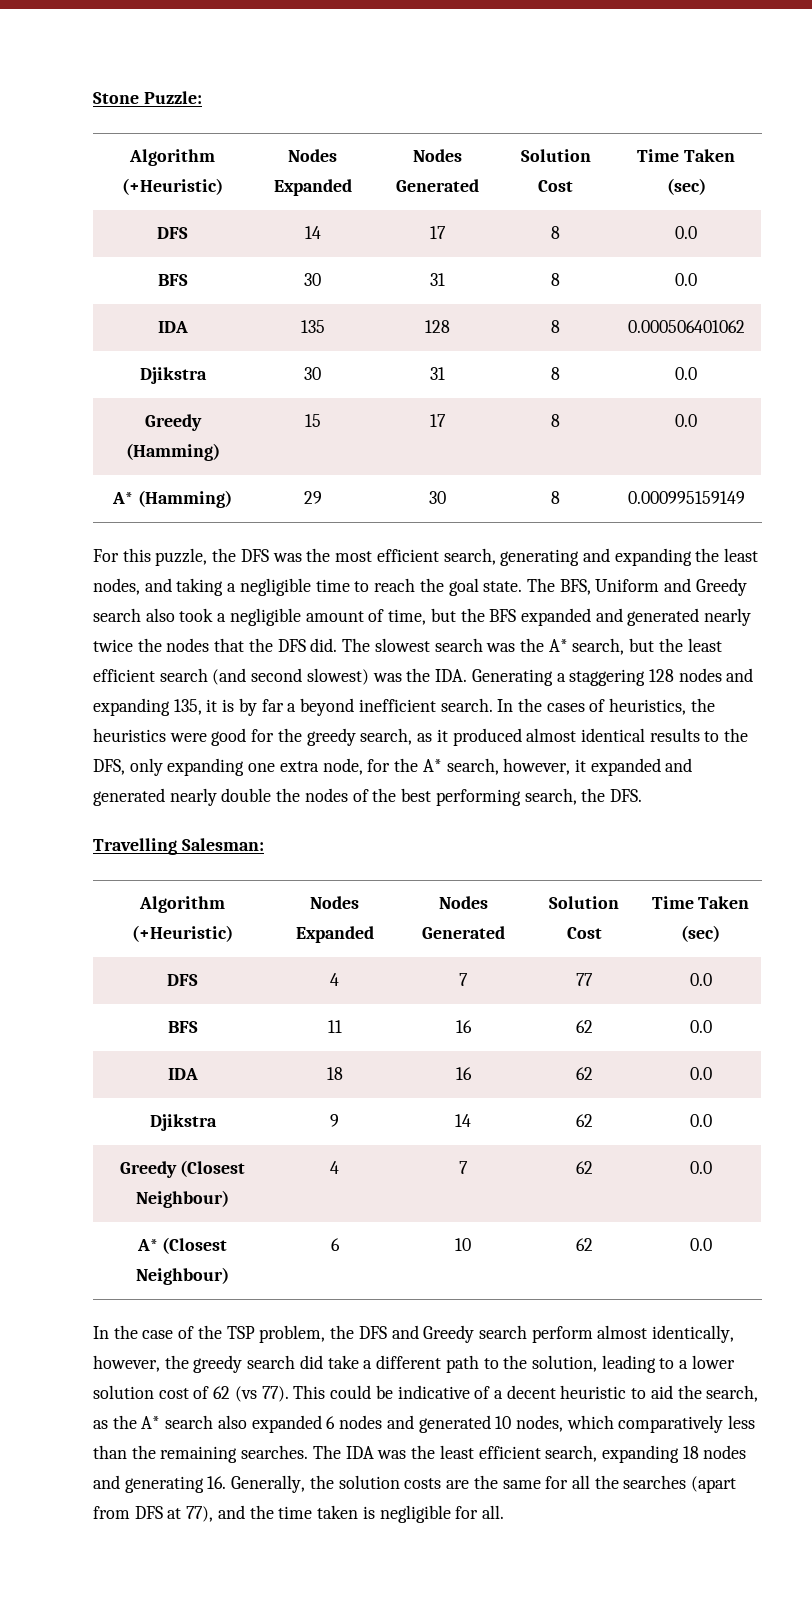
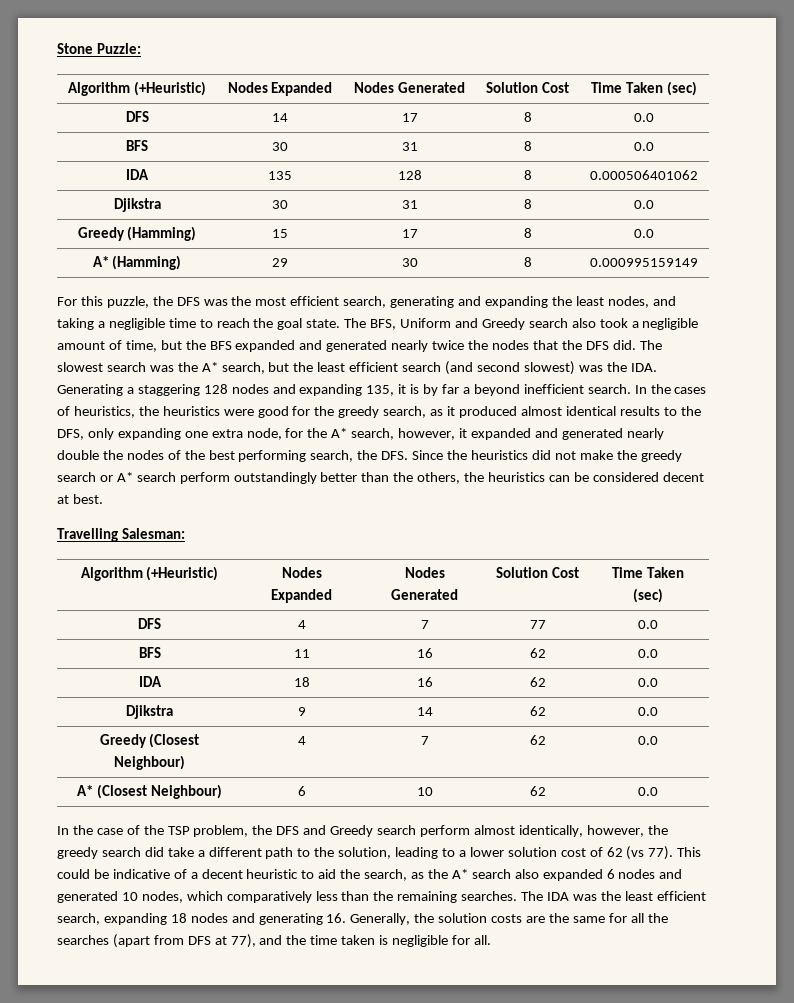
- In the cases of heuristics, the heuristics were good for the greedy search, as it produced almost identical results to the DFS, only expanding one extra node, for the A* search, however, it expanded and generated nearly double the nodes of the best performing search, the DFS.
+ In the cases of heuristics, the heuristics were good for the greedy search, as it produced almost identical results to the DFS, only expanding one extra node, for the A* search, however, it expanded and generated nearly double the nodes of the best performing search, the DFS. Since the heuristics did not make the greedy search or A* search perform outstandingly better than the others, the heuristics can be considered decent at best.

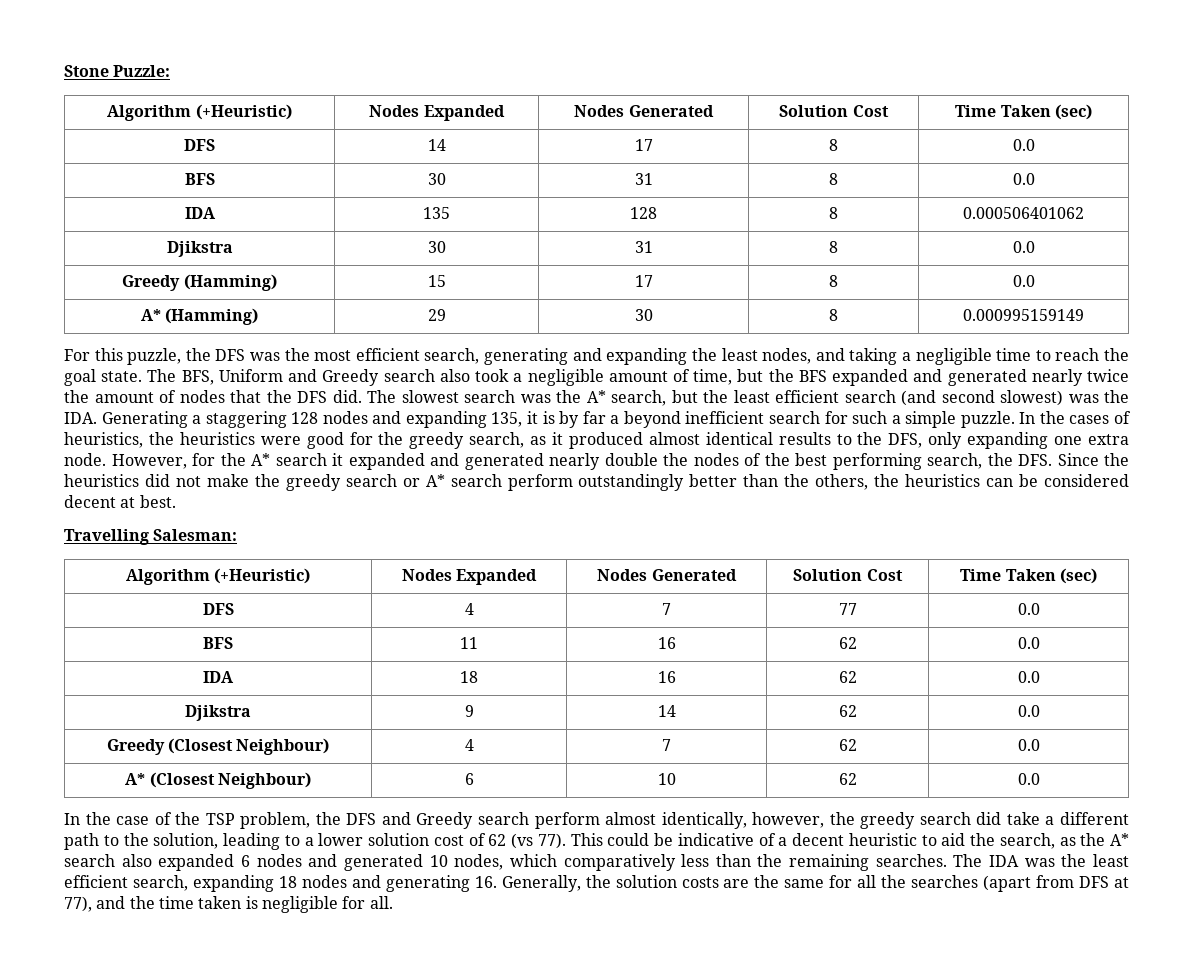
- The BFS, Uniform and Greedy search also took a negligible amount of time, but the BFS expanded and generated nearly twice the nodes that the DFS did.
+ The BFS, Uniform and Greedy search also took a negligible amount of time, but the BFS expanded and generated nearly twice the amount of nodes that the DFS did.
- The slowest search was the A* search, but the least efficient search (and second slowest) was the IDA. Generating a staggering 128 nodes and expanding 135, it is by far a beyond inefficient search.
+ The slowest search was the A* search, but the least efficient search (and second slowest) was the IDA. Generating a staggering 128 nodes and expanding 135, it is by far a beyond inefficient search for such a simple puzzle.
- In the cases of heuristics, the heuristics were good for the greedy search, as it produced almost identical results to the DFS, only expanding one extra node, for the A* search, however, it expanded and generated nearly double the nodes of the best performing search, the DFS. Since the heuristics did not make the greedy search or A* search perform outstandingly better than the others, the heuristics can be considered decent at best.
+ In the cases of heuristics, the heuristics were good for the greedy search, as it produced almost identical results to the DFS, only expanding one extra node. However, for the A* search it expanded and generated nearly double the nodes of the best performing search, the DFS. Since the heuristics did not make the greedy search or A* search perform outstandingly better than the others, the heuristics can be considered decent at best.

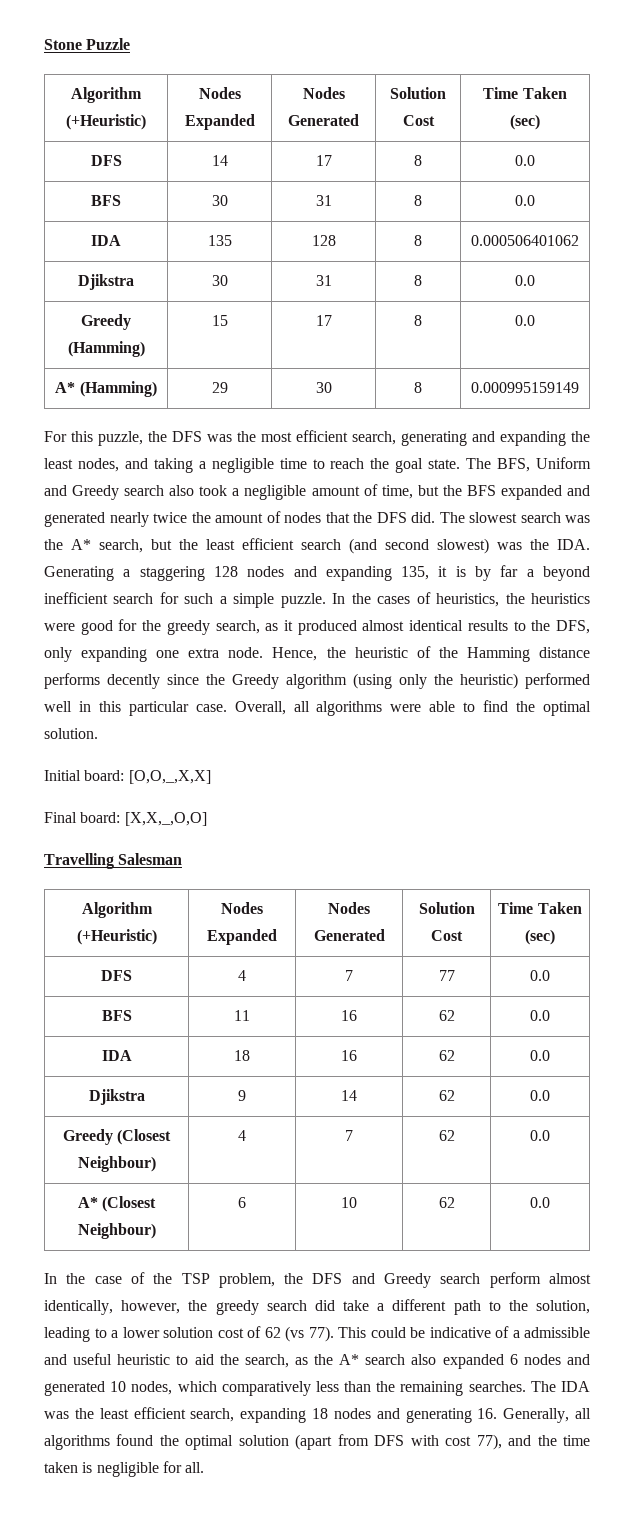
- Stone Puzzle:
+ Stone Puzzle
- However, for the A* search it expanded and generated nearly double the nodes of the best performing search, the DFS. Since the heuristics did not make the greedy search or A* search perform outstandingly better than the others, the heuristics can be considered decent at best.
+ Hence, the heuristic of the Hamming distance performs decently since the Greedy algorithm (using only the heuristic) performed well in this particular case. Overall, all algorithms were able to find the optimal solution.
+ Initial board: [O,O,_,X,X]
+ Final board: [X,X,_,O,O]
- Travelling Salesman:
+ Travelling Salesman
- This could be indicative of a decent heuristic to aid the search, as the A* search also expanded 6 nodes and generated 10 nodes, which comparatively less than the remaining searches.
+ This could be indicative of a admissible and useful heuristic to aid the search, as the A* search also expanded 6 nodes and generated 10 nodes, which comparatively less than the remaining searches.
- The IDA was the least efficient search, expanding 18 nodes and generating 16. Generally, the solution costs are the same for all the searches (apart from DFS at 77), and the time taken is negligible for all.
+ The IDA was the least efficient search, expanding 18 nodes and generating 16. Generally, all algorithms found the optimal solution (apart from DFS with cost 77), and the time taken is negligible for all.

